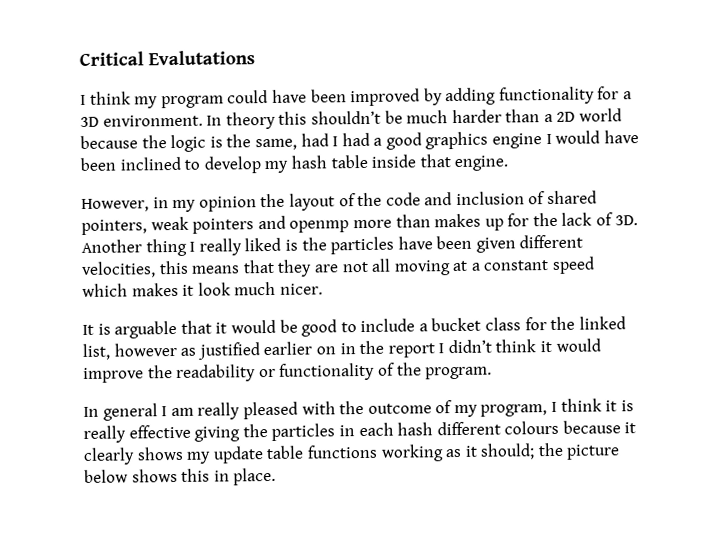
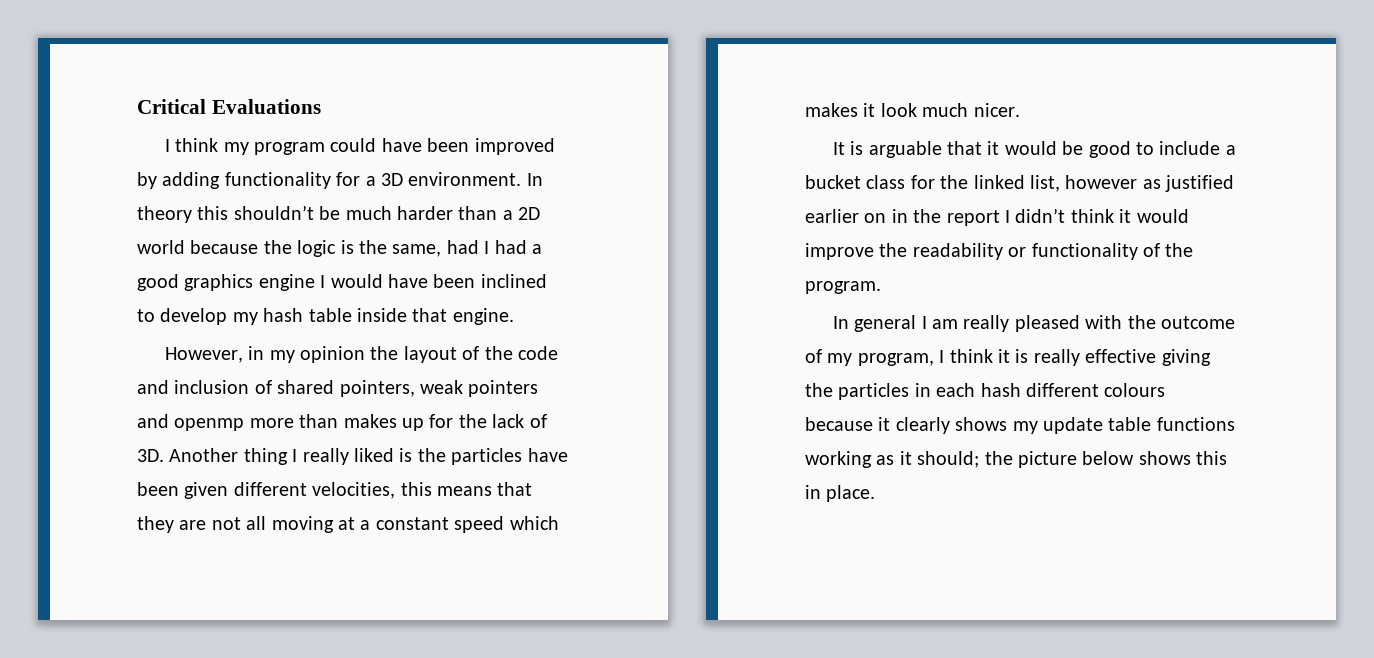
- Critical Evalutations
+ Critical Evaluations

